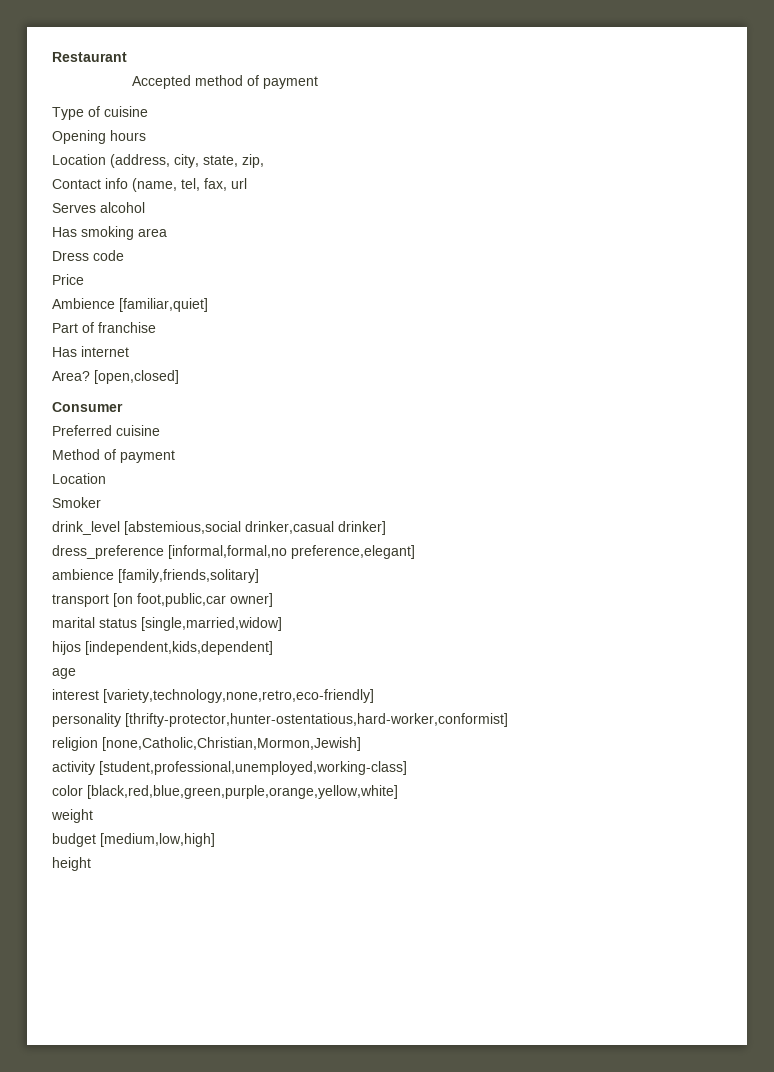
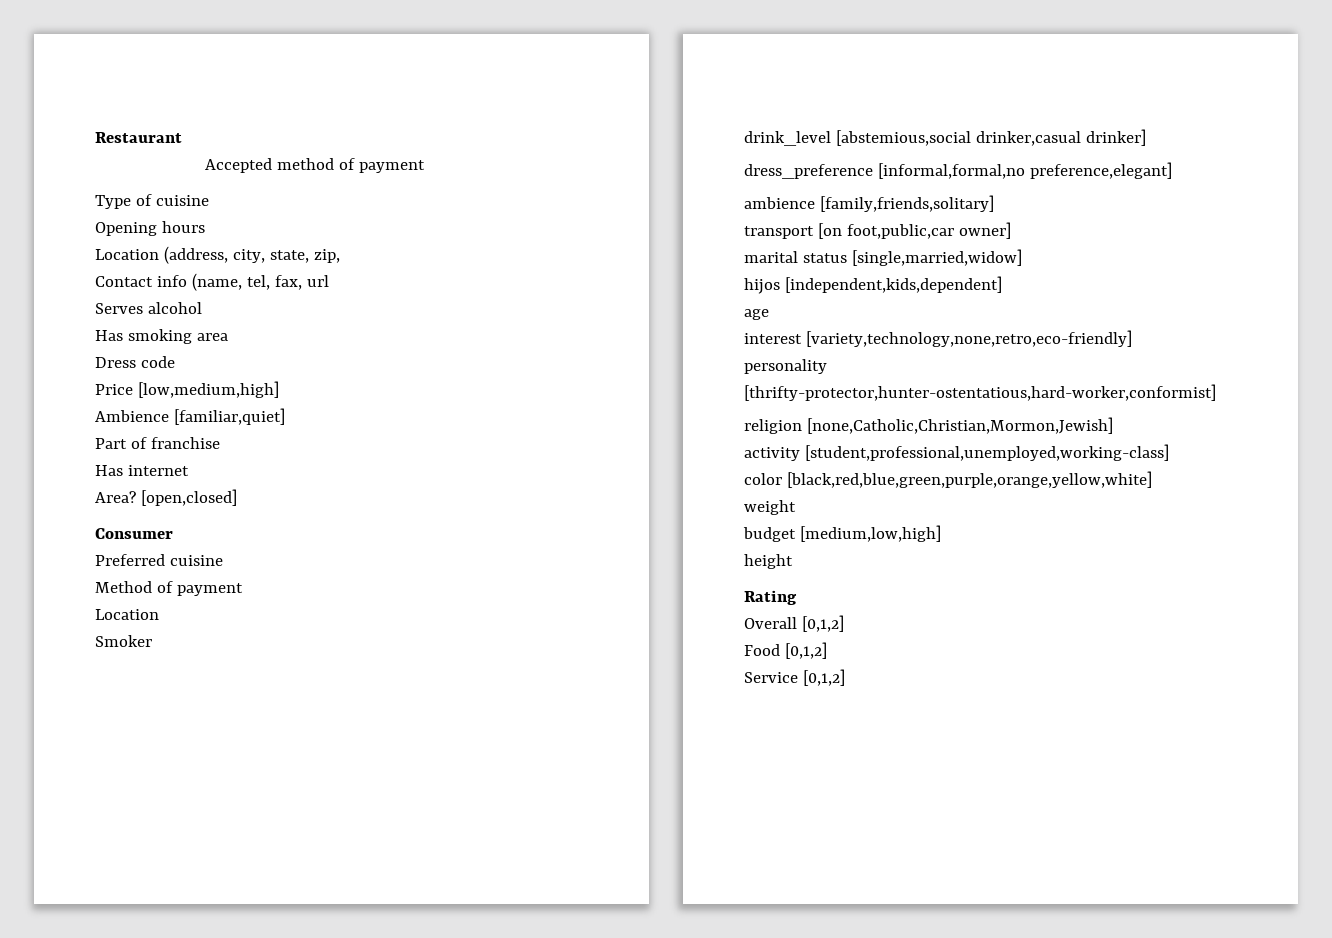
- Price
+ Price [low,medium,high]
+ Rating
+ Overall [0,1,2]
+ Food [0,1,2]
+ Service [0,1,2]

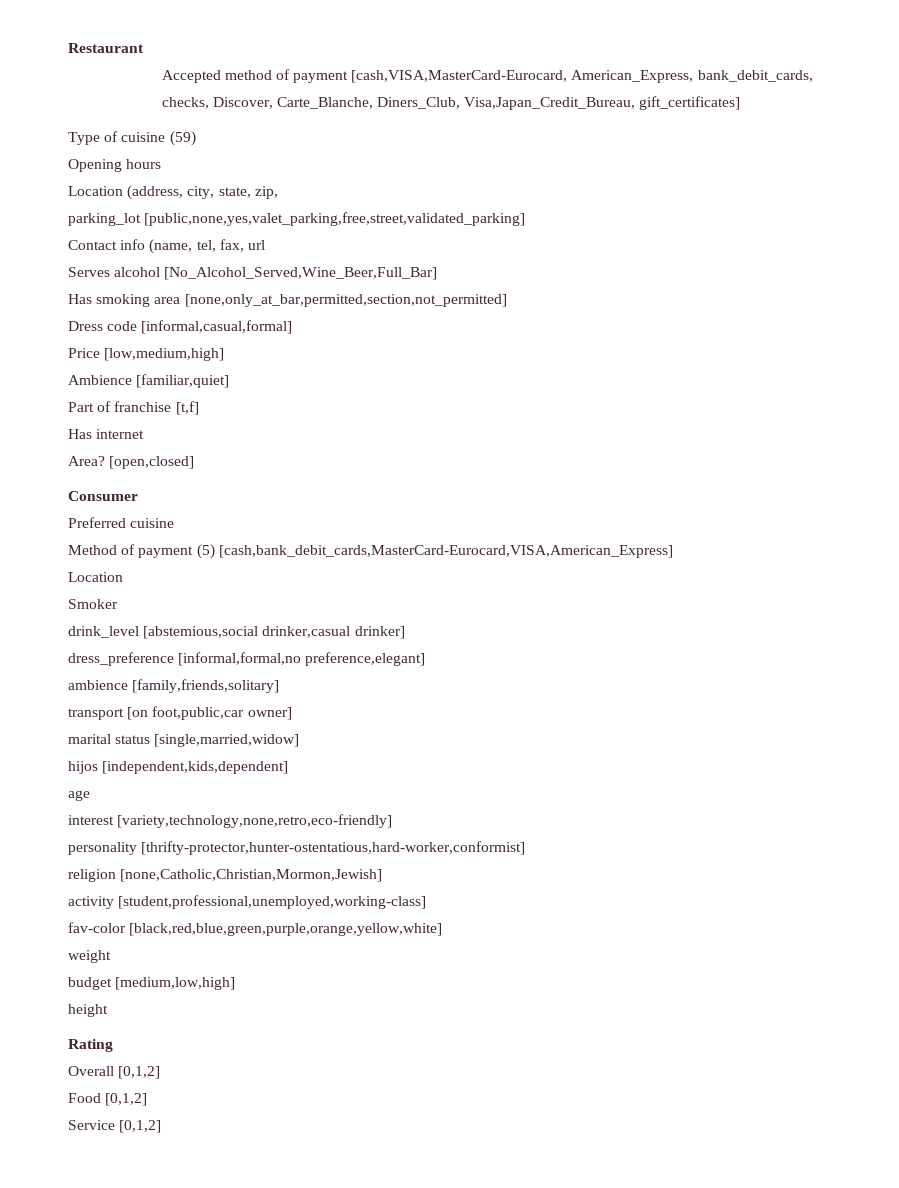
- Accepted method of payment
+ Accepted method of payment [cash,VISA,MasterCard-Eurocard, American_Express, bank_debit_cards, checks, Discover, Carte_Blanche, Diners_Club, Visa,Japan_Credit_Bureau, gift_certificates]
- Type of cuisine
+ Type of cuisine (59)
+ parking_lot [public,none,yes,valet_parking,free,street,validated_parking]
- Serves alcohol
+ Serves alcohol [No_Alcohol_Served,Wine_Beer,Full_Bar]
- Has smoking area
+ Has smoking area [none,only_at_bar,permitted,section,not_permitted]
- Dress code
+ Dress code [informal,casual,formal]
- Part of franchise
+ Part of franchise [t,f]
- Method of payment
+ Method of payment (5) [cash,bank_debit_cards,MasterCard-Eurocard,VISA,American_Express]
- color [black,red,blue,green,purple,orange,yellow,white]
+ fav-color [black,red,blue,green,purple,orange,yellow,white]

